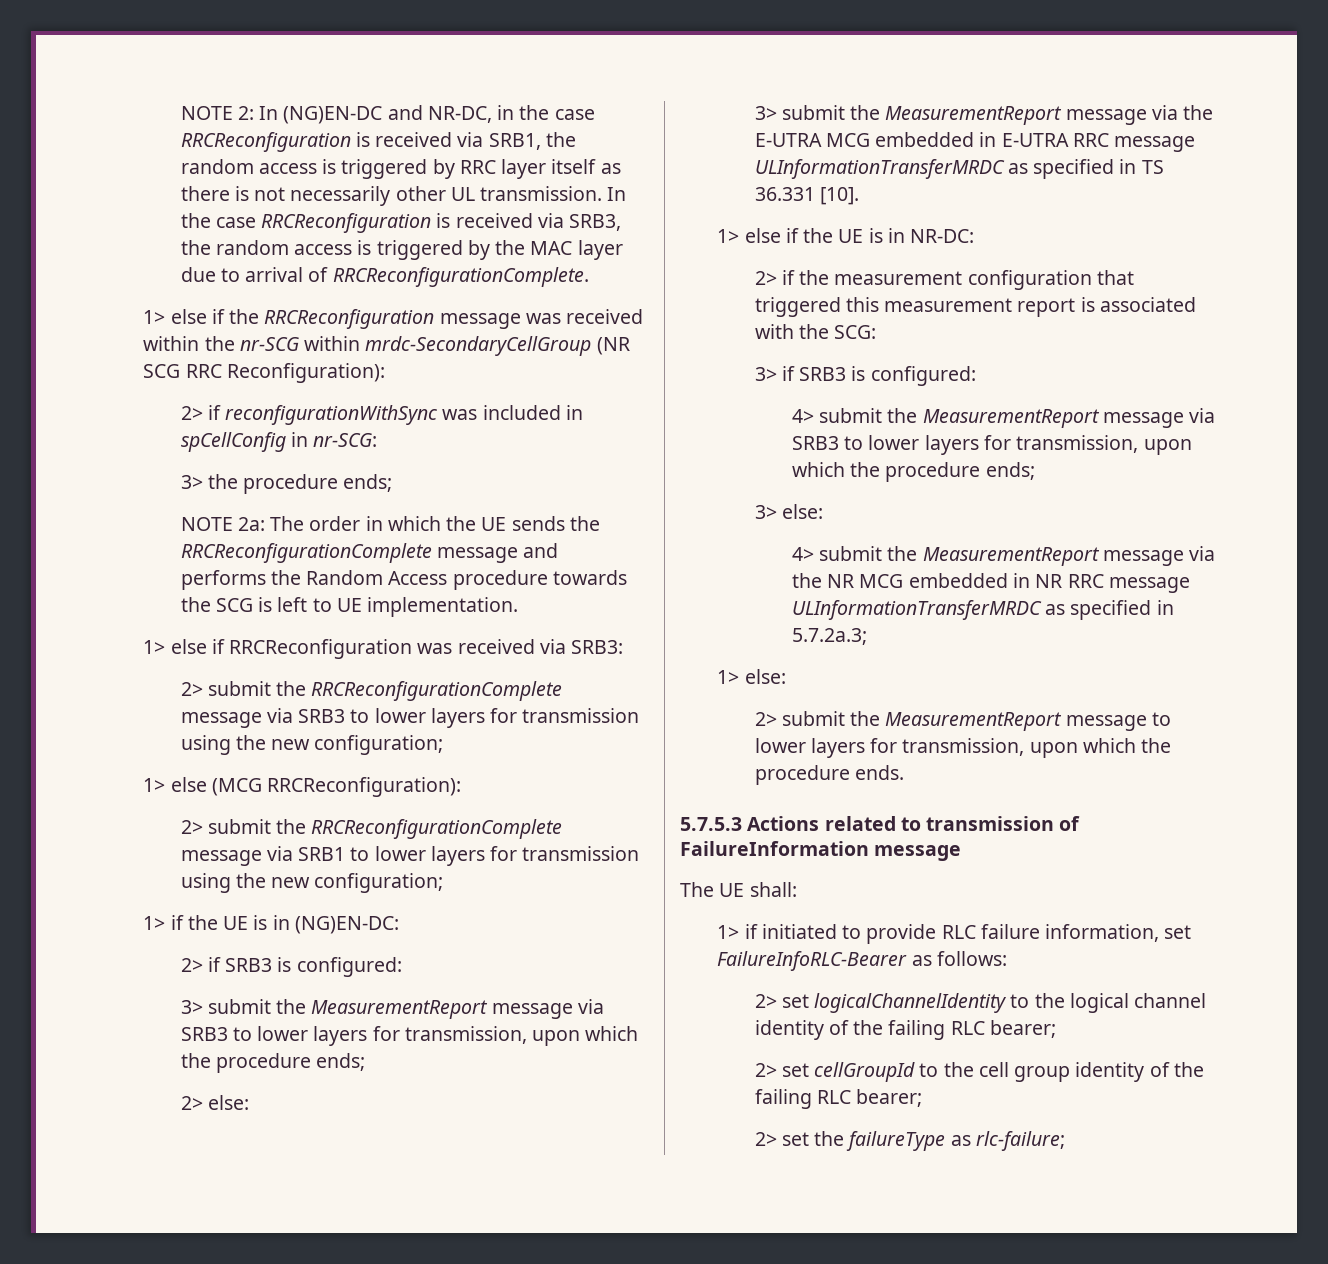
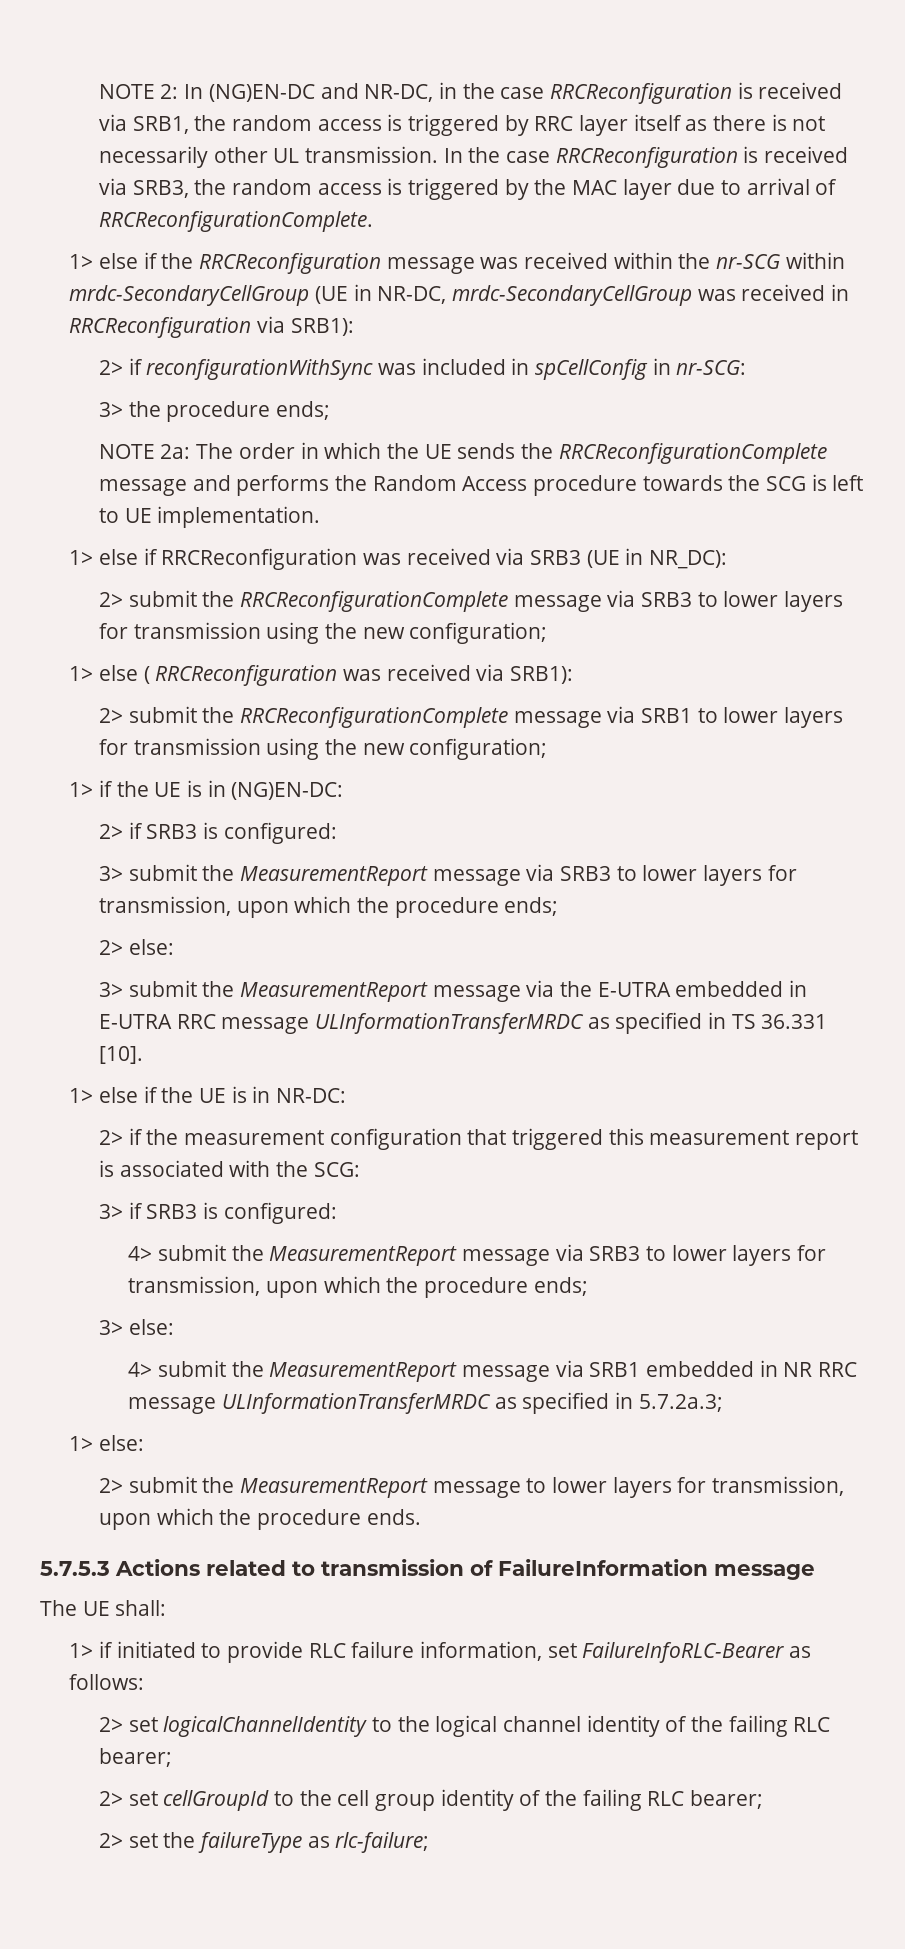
- 1> else if the RRCReconfiguration message was received within the nr-SCG within mrdc-SecondaryCellGroup (NR SCG RRC Reconfiguration):
+ 1> else if the RRCReconfiguration message was received within the nr-SCG within mrdc-SecondaryCellGroup (UE in NR-DC, mrdc-SecondaryCellGroup was received in RRCReconfiguration via SRB1):
- 1> else if RRCReconfiguration was received via SRB3:
+ 1> else if RRCReconfiguration was received via SRB3 (UE in NR_DC):
- 1> else (MCG RRCReconfiguration):
+ 1> else ( RRCReconfiguration was received via SRB1):
- 3> submit the MeasurementReport message via the E-UTRA MCG embedded in E-UTRA RRC message ULInformationTransferMRDC as specified in TS 36.331 [10].
+ 3> submit the MeasurementReport message via the E-UTRA embedded in E-UTRA RRC message ULInformationTransferMRDC as specified in TS 36.331 [10].
- 4> submit the MeasurementReport message via the NR MCG embedded in NR RRC message ULInformationTransferMRDC as specified in 5.7.2a.3;
+ 4> submit the MeasurementReport message via SRB1 embedded in NR RRC message ULInformationTransferMRDC as specified in 5.7.2a.3;

